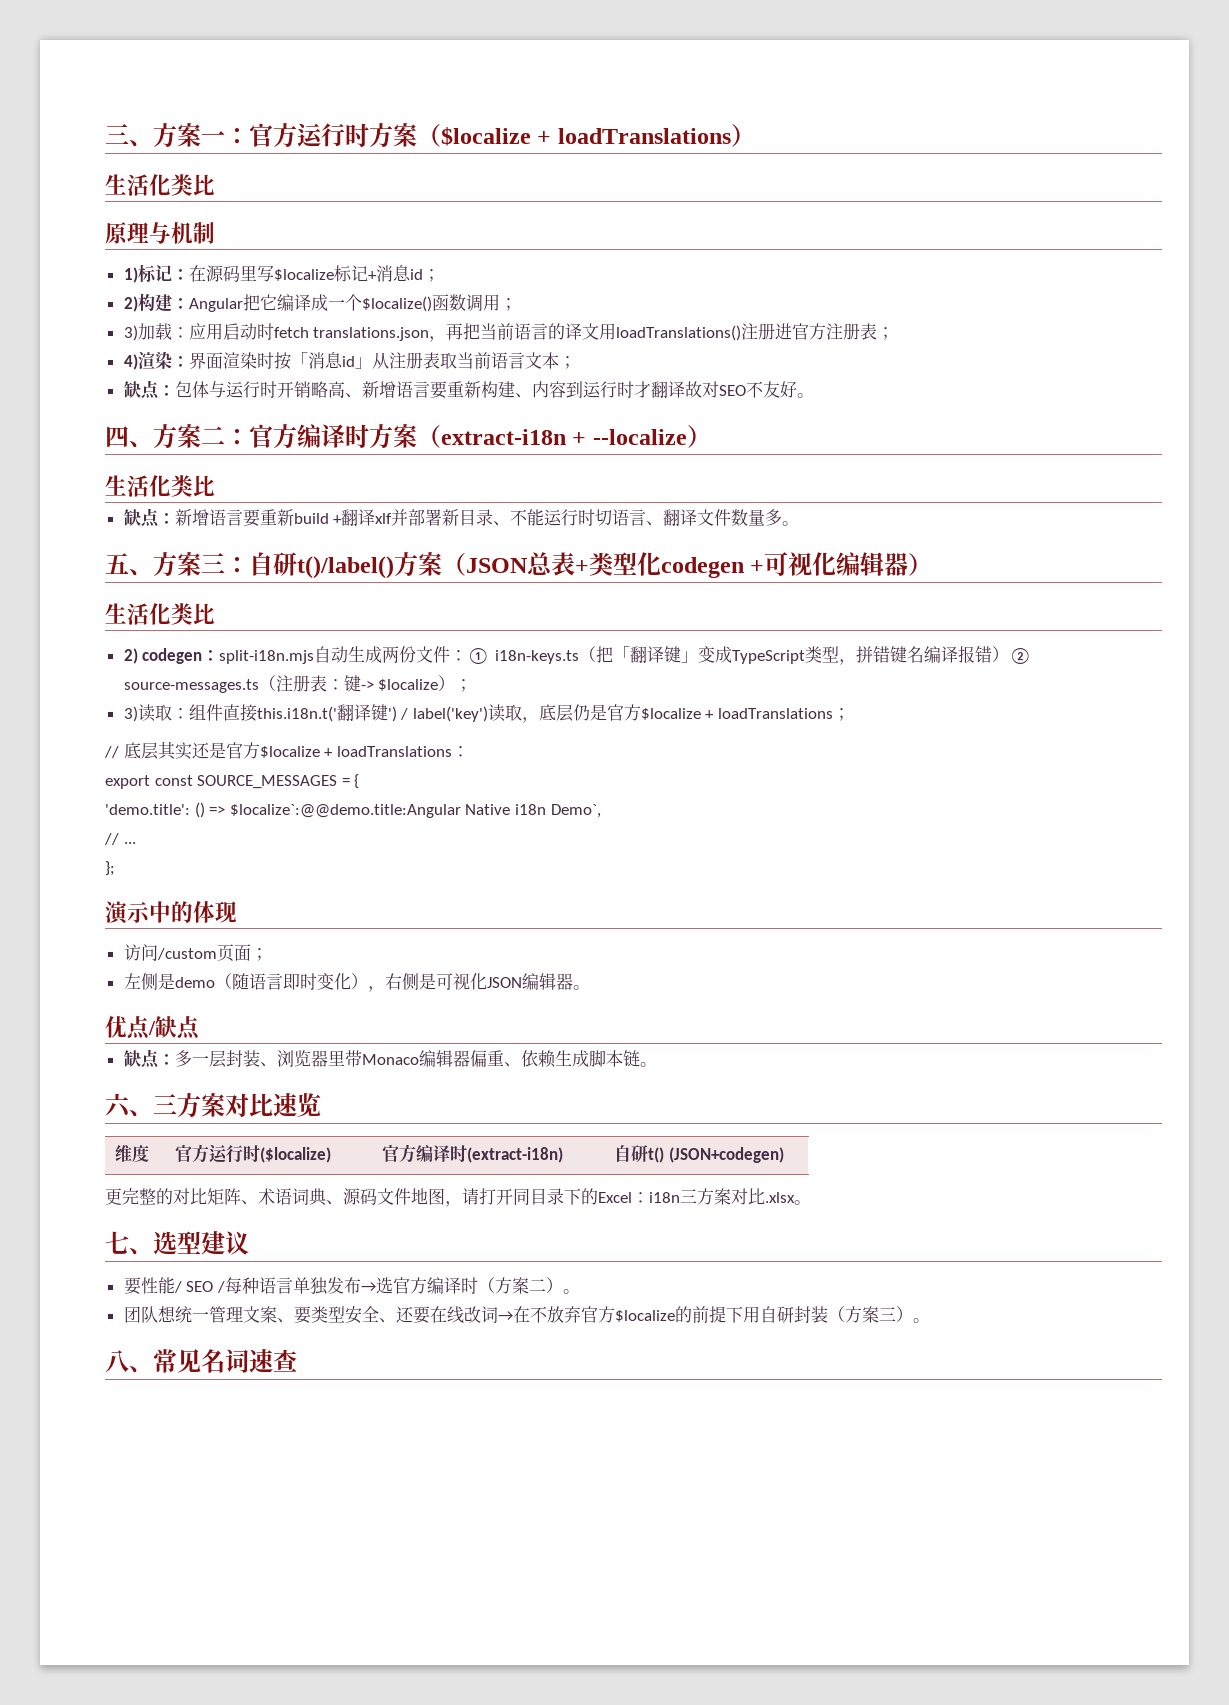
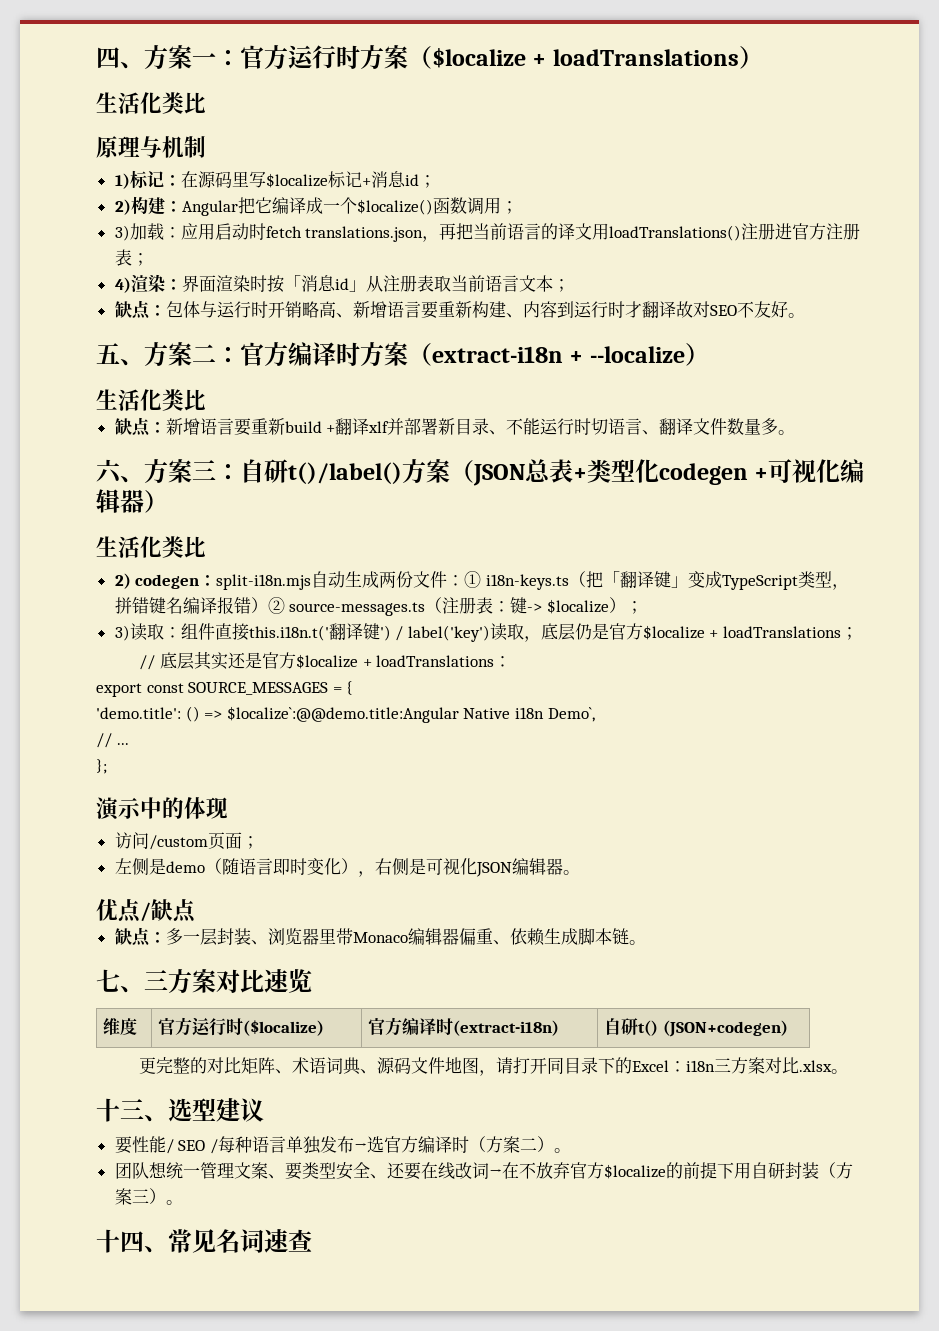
- 三、方案一：官方运行时方案（$localize + loadTranslations）
+ 四、方案一：官方运行时方案（$localize + loadTranslations）
- 四、方案二：官方编译时方案（extract-i18n + --localize）
+ 五、方案二：官方编译时方案（extract-i18n + --localize）
- 五、方案三：自研t()/label()方案（JSON总表+类型化codegen +可视化编辑器）
+ 六、方案三：自研t()/label()方案（JSON总表+类型化codegen +可视化编辑器）
- 六、三方案对比速览
+ 七、三方案对比速览
- 七、选型建议
+ 十三、选型建议
- 八、常见名词速查
+ 十四、常见名词速查

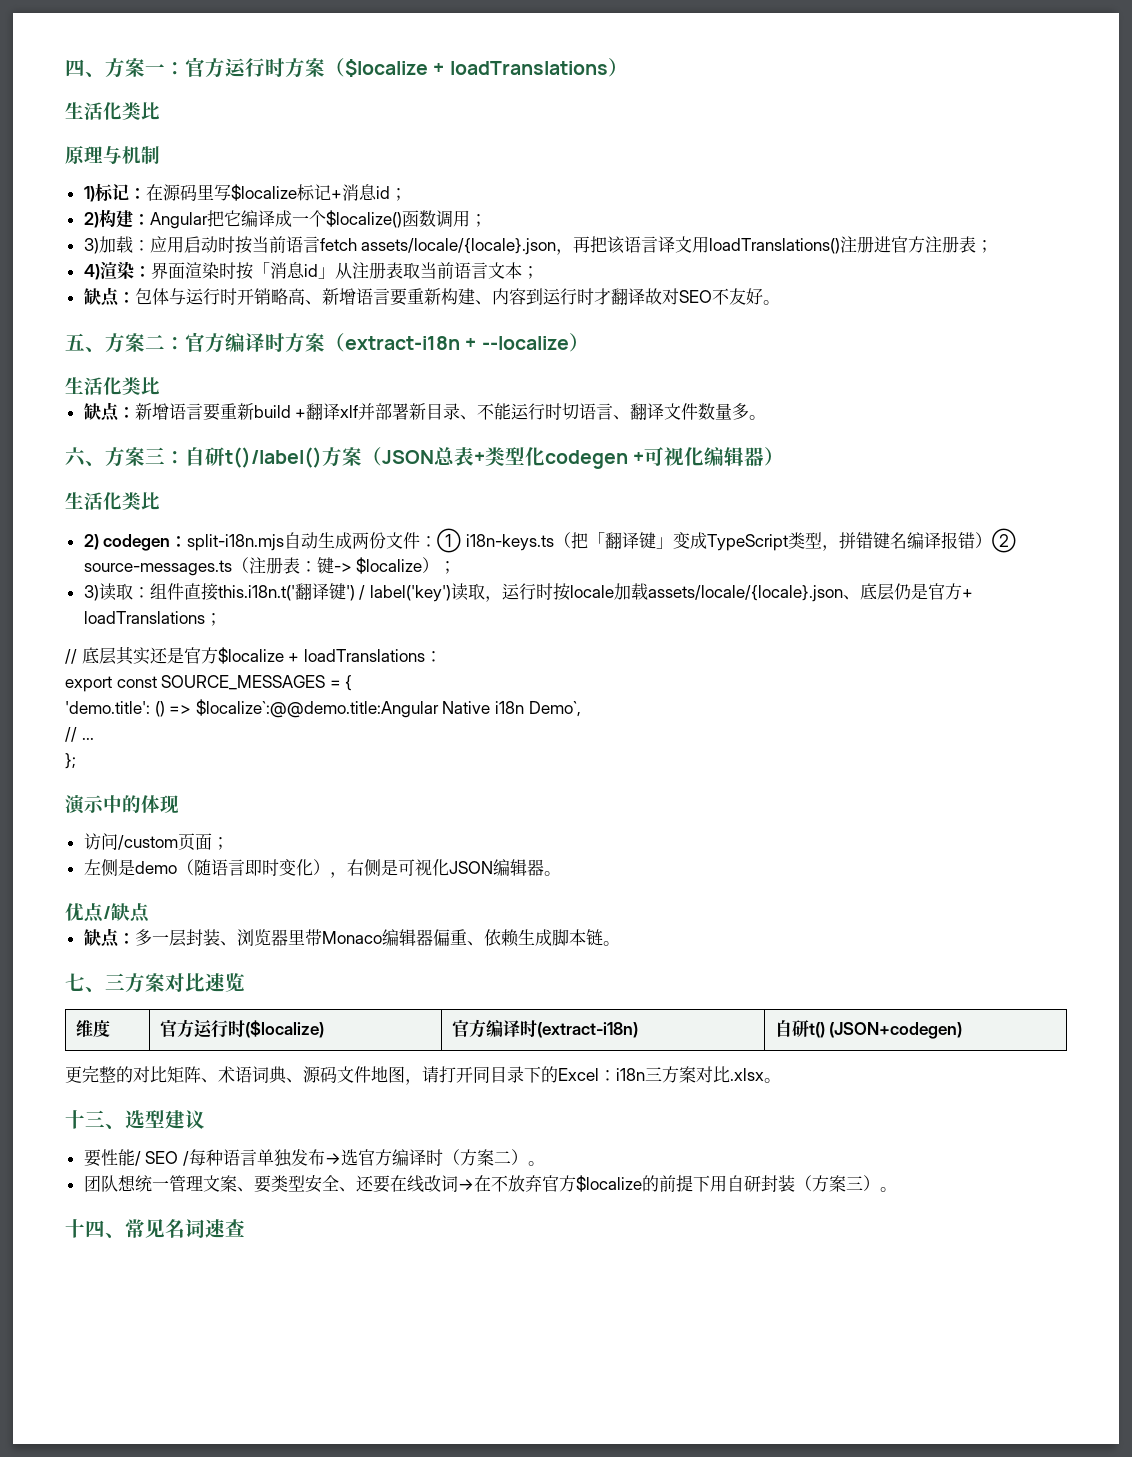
- 3)加载：应用启动时fetch translations.json，再把当前语言的译文用loadTranslations()注册进官方注册表；
+ 3)加载：应用启动时按当前语言fetch assets/locale/{locale}.json，再把该语言译文用loadTranslations()注册进官方注册表；
- 3)读取：组件直接this.i18n.t('翻译键') / label('key')读取，底层仍是官方$localize + loadTranslations；
+ 3)读取：组件直接this.i18n.t('翻译键') / label('key')读取，运行时按locale加载assets/locale/{locale}.json、底层仍是官方+ loadTranslations；

